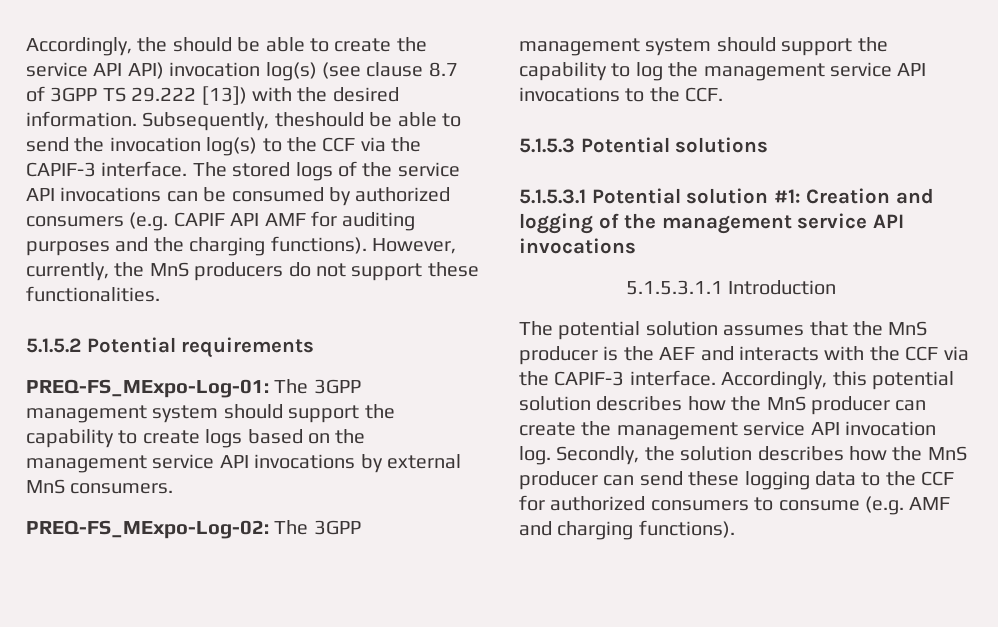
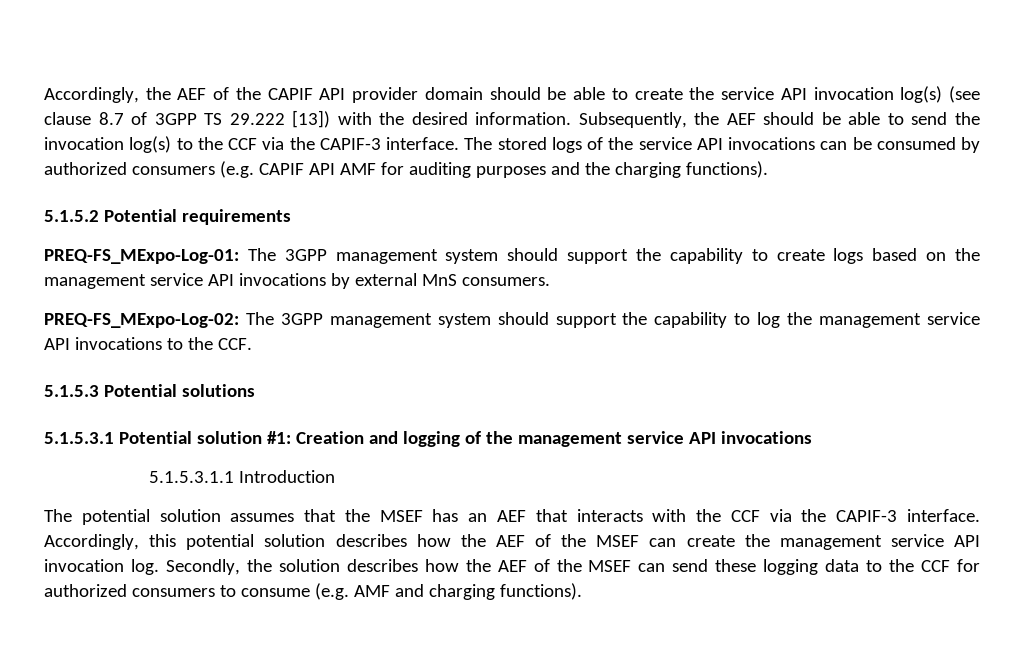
- Accordingly, the should be able to create the service API API) invocation log(s) (see clause 8.7 of 3GPP TS 29.222 [13]) with the desired information.
+ Accordingly, the AEF of the CAPIF API provider domain should be able to create the service API invocation log(s) (see clause 8.7 of 3GPP TS 29.222 [13]) with the desired information.
- Subsequently, theshould be able to send the invocation log(s) to the CCF via the CAPIF-3 interface.
+ Subsequently, the AEF should be able to send the invocation log(s) to the CCF via the CAPIF-3 interface.
- However, currently, the MnS producers do not support these functionalities.
- The potential solution assumes that the MnS producer is the AEF and interacts with the CCF via the CAPIF-3 interface.
+ The potential solution assumes that the MSEF has an AEF that interacts with the CCF via the CAPIF-3 interface.
- Accordingly, this potential solution describes how the MnS producer can create the management service API invocation log.
+ Accordingly, this potential solution describes how the AEF of the MSEF can create the management service API invocation log.
- Secondly, the solution describes how the MnS producer can send these logging data to the CCF for authorized consumers to consume (e.g. AMF and charging functions).
+ Secondly, the solution describes how the AEF of the MSEF can send these logging data to the CCF for authorized consumers to consume (e.g. AMF and charging functions).

